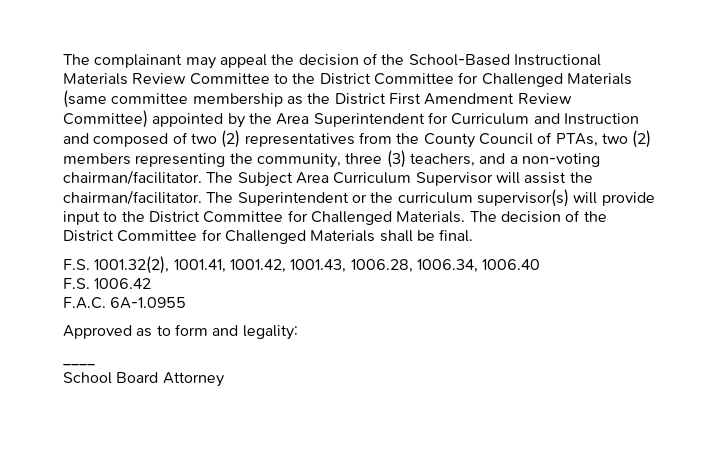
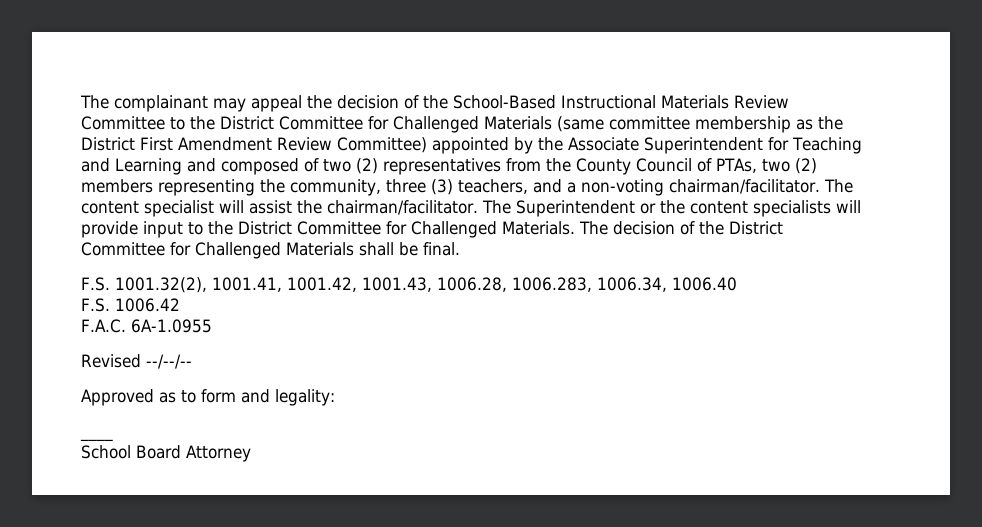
- The complainant may appeal the decision of the School-Based Instructional Materials Review Committee to the District Committee for Challenged Materials (same committee membership as the District First Amendment Review Committee) appointed by the Area Superintendent for Curriculum and Instruction and composed of two (2) representatives from the County Council of PTAs, two (2) members representing the community, three (3) teachers, and a non-voting chairman/facilitator.
+ The complainant may appeal the decision of the School-Based Instructional Materials Review Committee to the District Committee for Challenged Materials (same committee membership as the District First Amendment Review Committee) appointed by the Associate Superintendent for Teaching and Learning and composed of two (2) representatives from the County Council of PTAs, two (2) members representing the community, three (3) teachers, and a non-voting chairman/facilitator.
- The Subject Area Curriculum Supervisor will assist the chairman/facilitator.
+ The content specialist will assist the chairman/facilitator.
- The Superintendent or the curriculum supervisor(s) will provide input to the District Committee for Challenged Materials.
+ The Superintendent or the content specialists will provide input to the District Committee for Challenged Materials.
- F.S. 1001.32(2), 1001.41, 1001.42, 1001.43, 1006.28, 1006.34, 1006.40
+ F.S. 1001.32(2), 1001.41, 1001.42, 1001.43, 1006.28, 1006.283, 1006.34, 1006.40
+ Revised --/--/--

